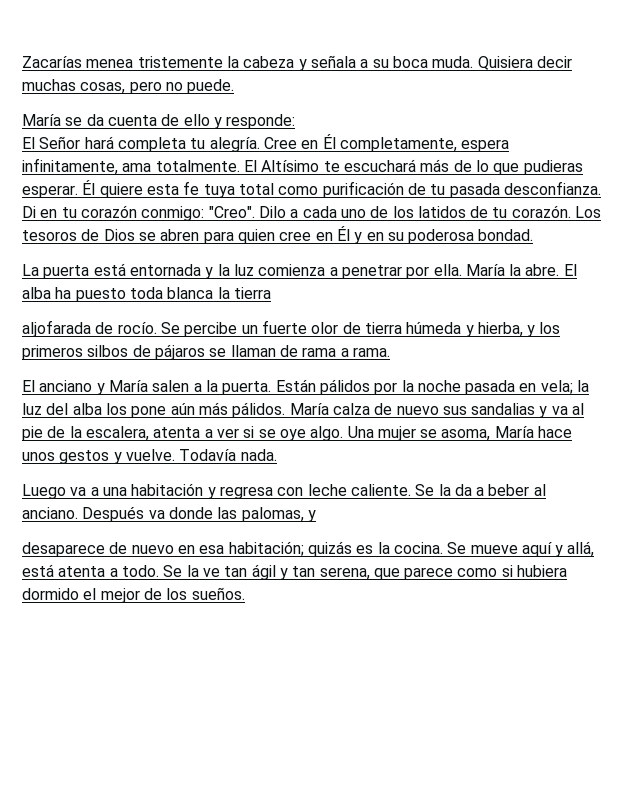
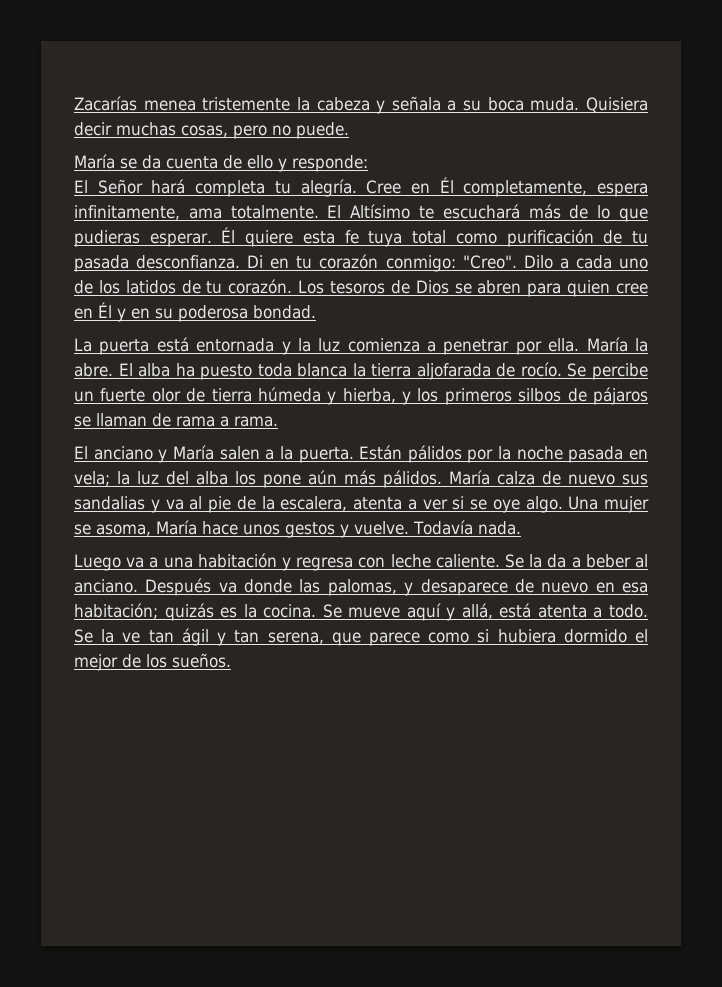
- El alba ha puesto toda blanca la tierra
- aljofarada de rocío.
+ El alba ha puesto toda blanca la tierra aljofarada de rocío.
- Después va donde las palomas, y
- desaparece de nuevo en esa habitación; quizás es la cocina.
+ Después va donde las palomas, y desaparece de nuevo en esa habitación; quizás es la cocina.

